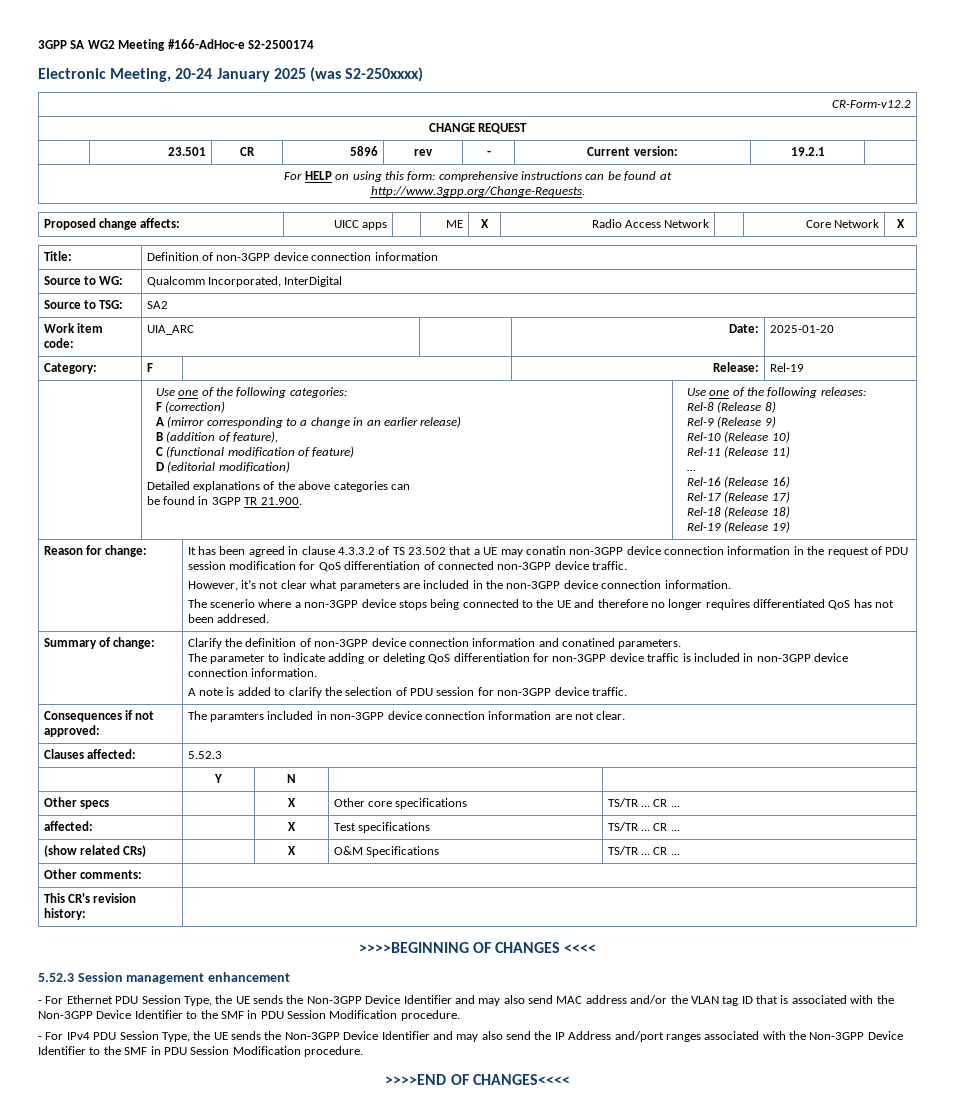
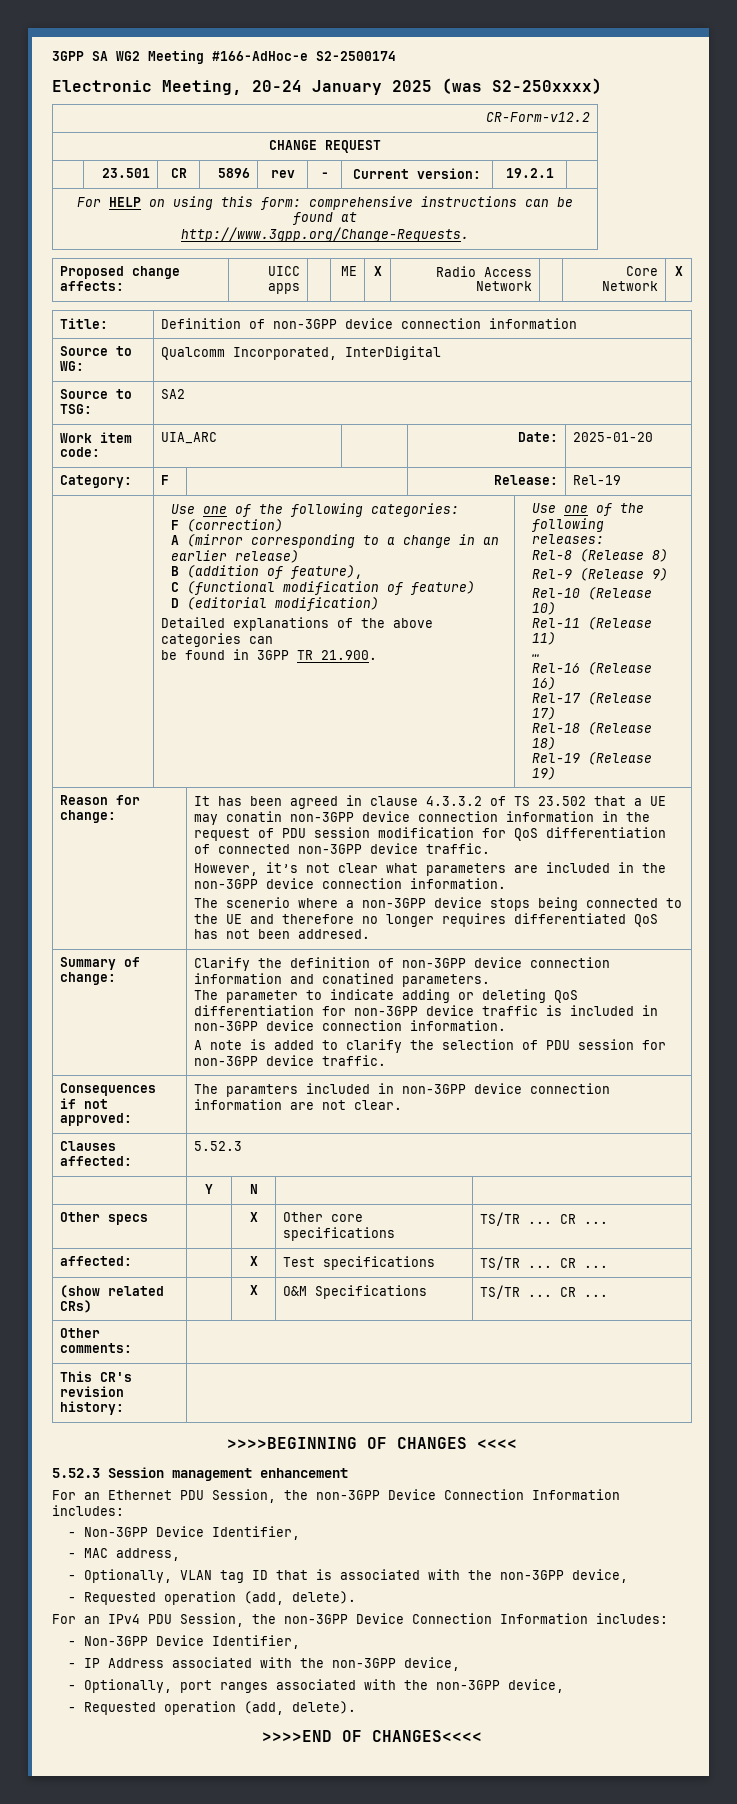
- - For Ethernet PDU Session Type, the UE sends the Non-3GPP Device Identifier and may also send MAC address and/or the VLAN tag ID that is associated with the Non-3GPP Device Identifier to the SMF in PDU Session Modification procedure.
- - For IPv4 PDU Session Type, the UE sends the Non-3GPP Device Identifier and may also send the IP Address and/port ranges associated with the Non-3GPP Device Identifier to the SMF in PDU Session Modification procedure.
+ For an Ethernet PDU Session, the non-3GPP Device Connection Information includes:
+ - Non-3GPP Device Identifier,
+ - MAC address,
+ - Optionally, VLAN tag ID that is associated with the non-3GPP device,
+ - Requested operation (add, delete).
+ For an IPv4 PDU Session, the non-3GPP Device Connection Information includes:
+ - Non-3GPP Device Identifier,
+ - IP Address associated with the non-3GPP device,
+ - Optionally, port ranges associated with the non-3GPP device,
+ - Requested operation (add, delete).

